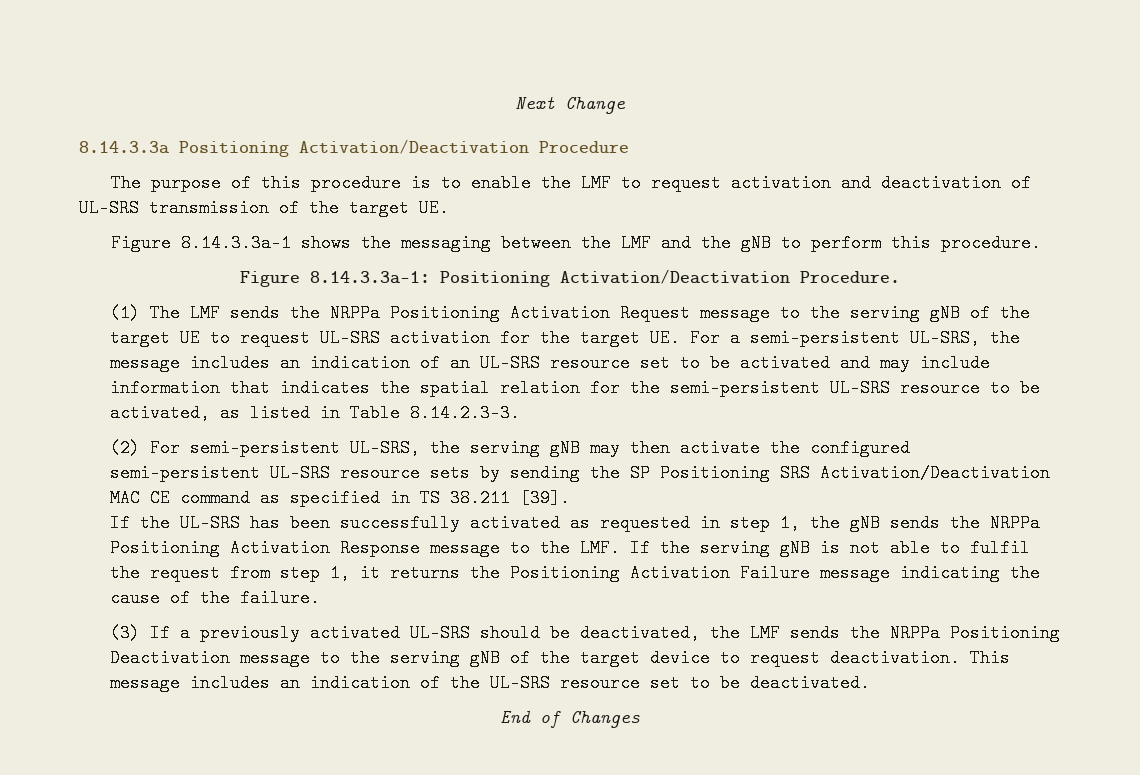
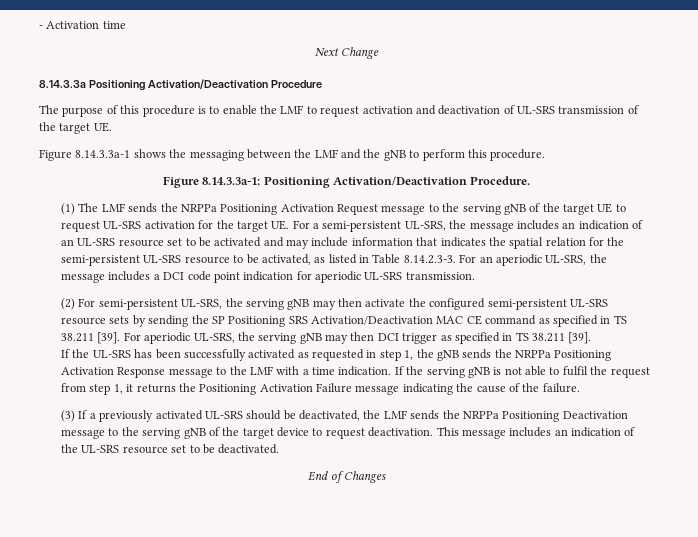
+ - Activation time
- (1) The LMF sends the NRPPa Positioning Activation Request message to the serving gNB of the target UE to request UL-SRS activation for the target UE. For a semi-persistent UL-SRS, the message includes an indication of an UL-SRS resource set to be activated and may include information that indicates the spatial relation for the semi-persistent UL-SRS resource to be activated, as listed in Table 8.14.2.3-3.
+ (1) The LMF sends the NRPPa Positioning Activation Request message to the serving gNB of the target UE to request UL-SRS activation for the target UE. For a semi-persistent UL-SRS, the message includes an indication of an UL-SRS resource set to be activated and may include information that indicates the spatial relation for the semi-persistent UL-SRS resource to be activated, as listed in Table 8.14.2.3-3. For an aperiodic UL-SRS, the message includes a DCI code point indication for aperiodic UL-SRS transmission.
+ For aperiodic UL-SRS, the serving gNB may then DCI trigger as specified in TS 38.211 [39].
- If the UL-SRS has been successfully activated as requested in step 1, the gNB sends the NRPPa Positioning Activation Response message to the LMF. If the serving gNB is not able to fulfil the request from step 1, it returns the Positioning Activation Failure message indicating the cause of the failure.
+ If the UL-SRS has been successfully activated as requested in step 1, the gNB sends the NRPPa Positioning Activation Response message to the LMF with a time indication. If the serving gNB is not able to fulfil the request from step 1, it returns the Positioning Activation Failure message indicating the cause of the failure.

